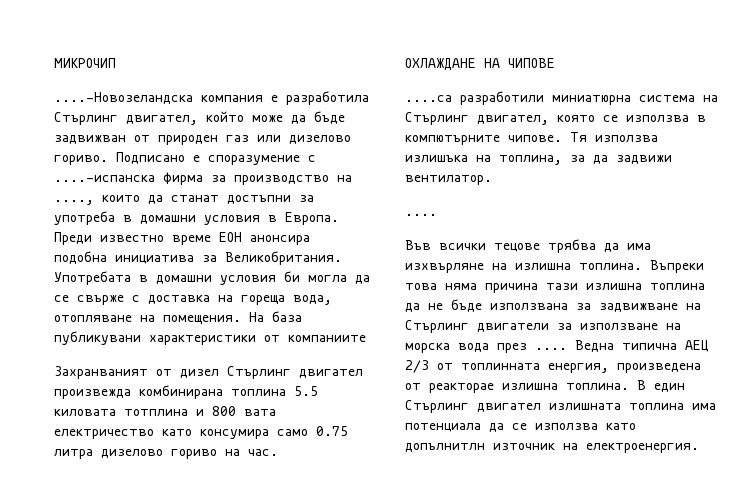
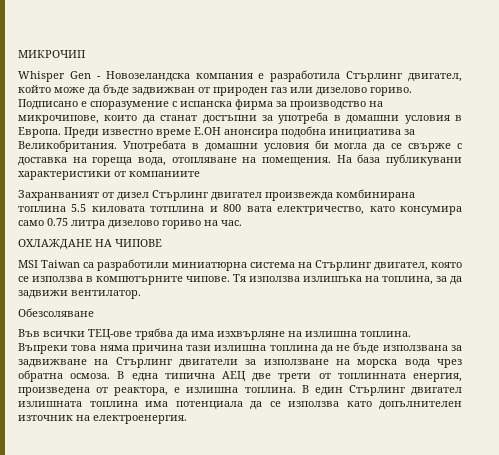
- ....-Новозеландска компания е разработила Стърлинг двигател, който може да бъде задвижван от природен газ или дизелово гориво.
+ Whisper Gen - Новозеландска компания е разработила Стърлинг двигател, който може да бъде задвижван от природен газ или дизелово гориво.
- Подписано е споразумение с ....-испанска фирма за производство на ...., които да станат достъпни за употреба в домашни условия в Европа.
+ Подписано е споразумение с испанска фирма за производство на микрочипове, които да станат достъпни за употреба в домашни условия в Европа.
- Преди известно време ЕОН анонсира подобна инициатива за Великобритания.
+ Преди известно време Е.ОН анонсира подобна инициатива за Великобритания.
- Захранваният от дизел Стърлинг двигател произвежда комбинирана топлина 5.5 киловата тотплина и 800 вата електричество като консумира само 0.75 литра дизелово гориво на час.
+ Захранваният от дизел Стърлинг двигател произвежда комбинирана топлина 5.5 киловата тотплина и 800 вата електричество, като консумира само 0.75 литра дизелово гориво на час.
- ....са разработили миниатюрна система на Стърлинг двигател, която се използва в компютърните чипове.
+ MSI Taiwan са разработили миниатюрна система на Стърлинг двигател, която се използва в компютърните чипове.
  Тя използва излишъка на топлина, за да задвижи вентилатор.
- ....
+ Обезсоляване
- Във всички тецове трябва да има изхвърляне на излишна топлина.
+ Във всички ТЕЦ-ове трябва да има изхвърляне на излишна топлина.
- Въпреки това няма причина тази излишна топлина да не бъде използвана за задвижване на Стърлинг двигатели за използване на морска вода през .... Ведна типична АЕЦ 2/3 от топлинната енергия, произведена от реакторае излишна топлина.
+ Въпреки това няма причина тази излишна топлина да не бъде използвана за задвижване на Стърлинг двигатели за използване на морска вода чрез обратна осмоза. В една типична АЕЦ две трети от топлинната енергия, произведена от реактора, е излишна топлина.
- В един Стърлинг двигател излишната топлина има потенциала да се използва като допълнитлн източник на електроенергия.
+ В един Стърлинг двигател излишната топлина има потенциала да се използва като допълнителен източник на електроенергия.

